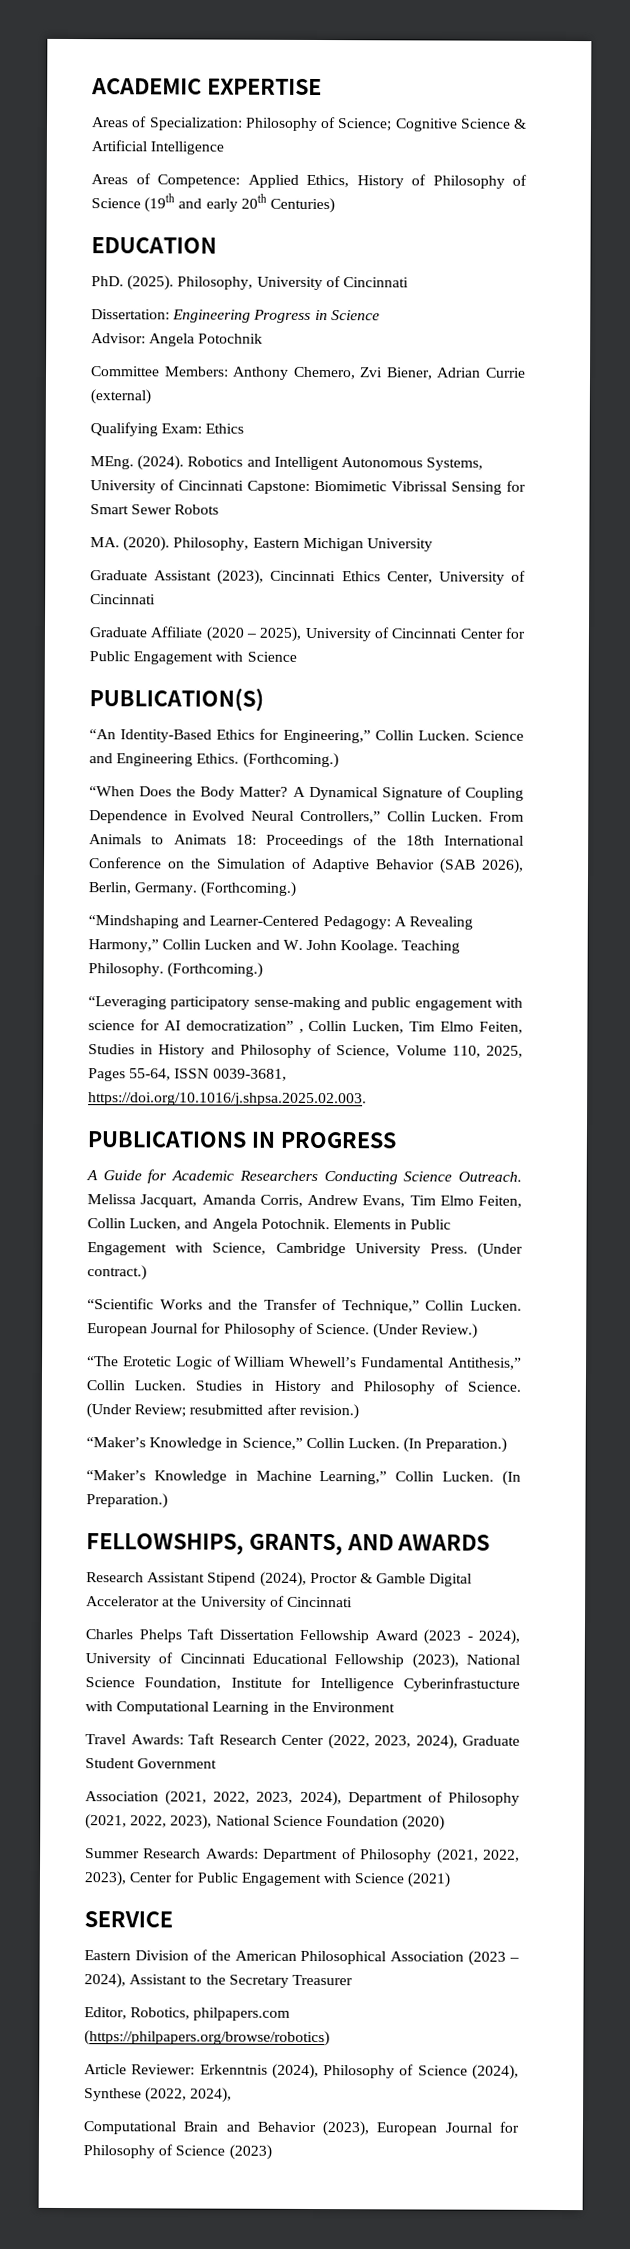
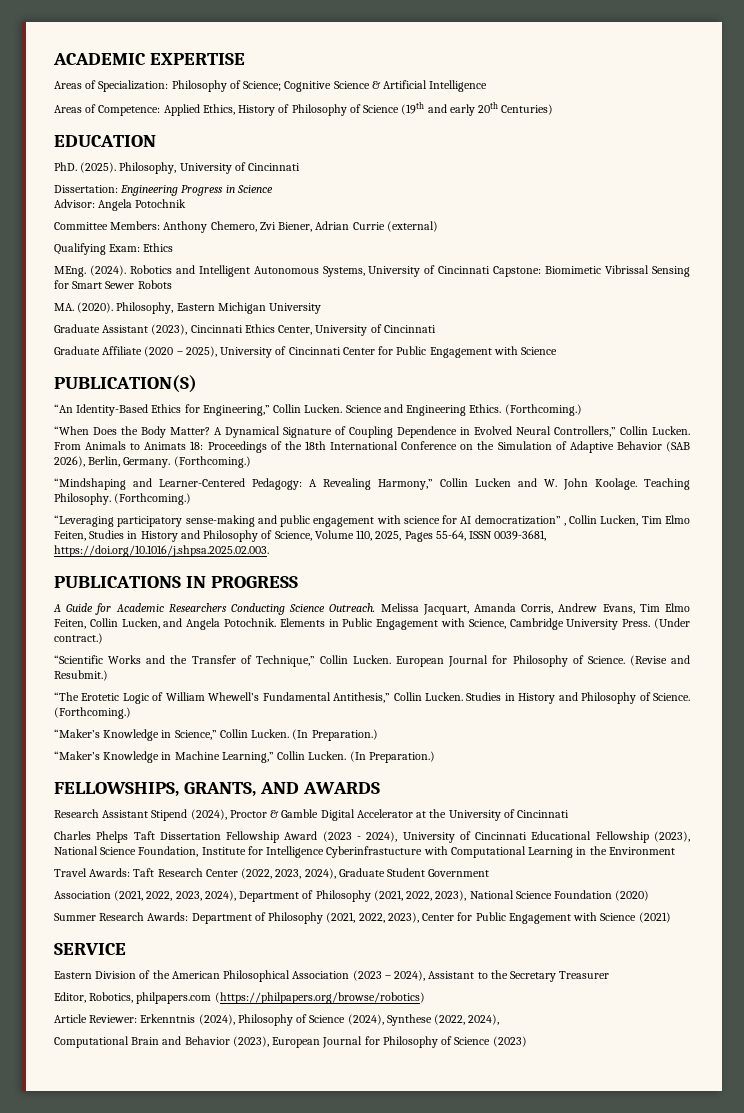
- (Under Review.)
+ (Revise and Resubmit.)
- Studies in History and Philosophy of Science. (Under Review; resubmitted after revision.)
+ Studies in History and Philosophy of Science. (Forthcoming.)

